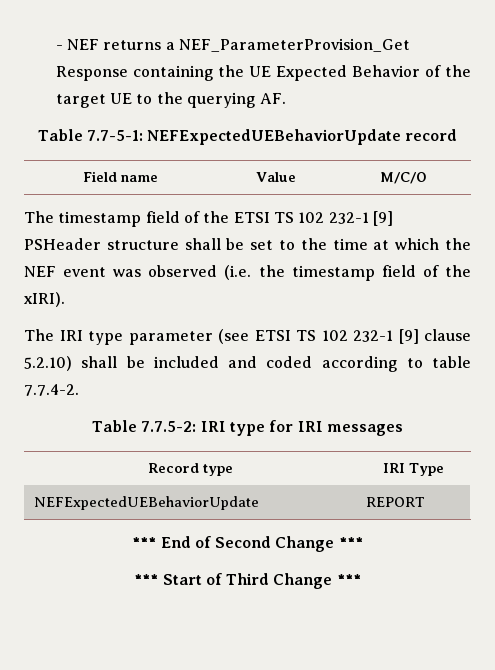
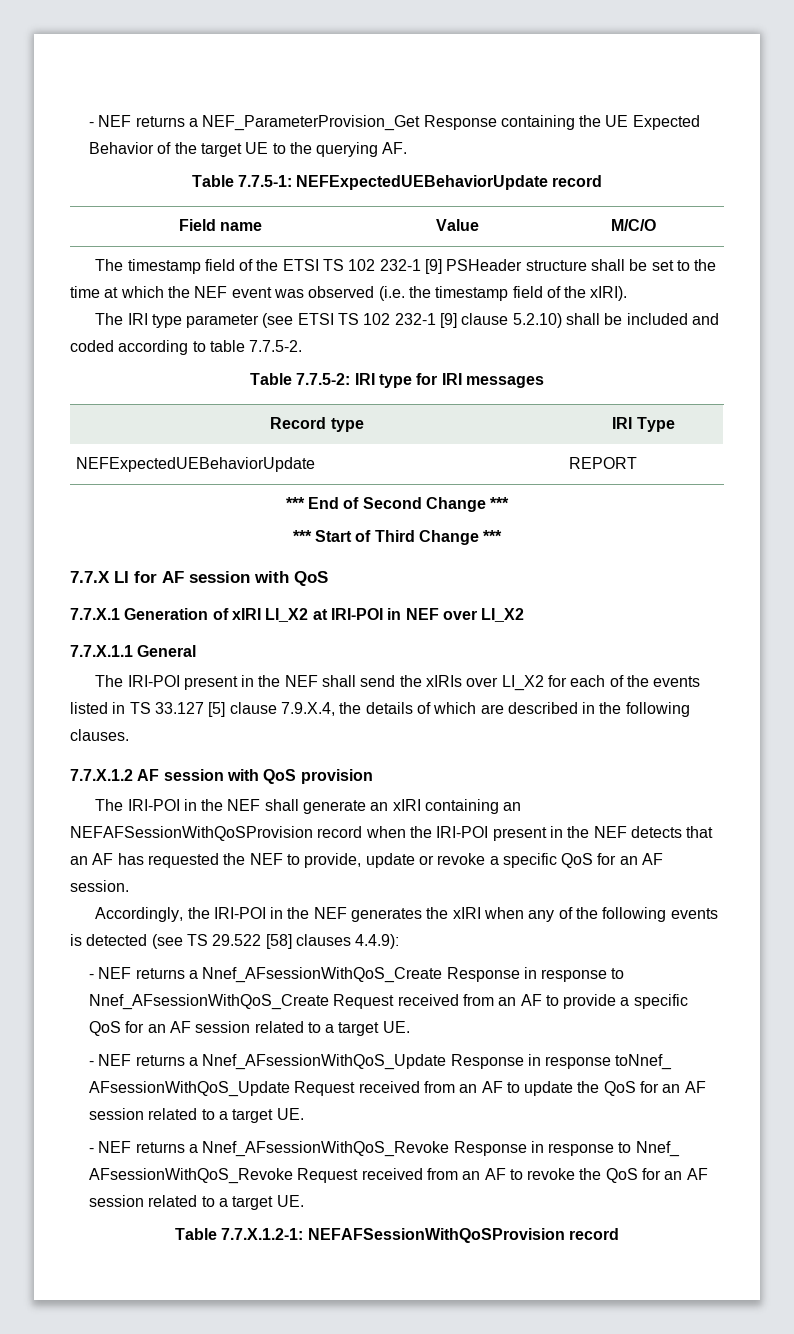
- Table 7.7-5-1: NEFExpectedUEBehaviorUpdate record
+ Table 7.7.5-1: NEFExpectedUEBehaviorUpdate record
- The IRI type parameter (see ETSI TS 102 232-1 [9] clause 5.2.10) shall be included and coded according to table 7.7.4-2.
+ The IRI type parameter (see ETSI TS 102 232-1 [9] clause 5.2.10) shall be included and coded according to table 7.7.5-2.
+ 7.7.X LI for AF session with QoS
+ 7.7.X.1 Generation of xIRI LI_X2 at IRI-POI in NEF over LI_X2
+ 7.7.X.1.1 General
+ The IRI-POI present in the NEF shall send the xIRIs over LI_X2 for each of the events listed in TS 33.127 [5] clause 7.9.X.4, the details of which are described in the following clauses.
+ 7.7.X.1.2 AF session with QoS provision
+ The IRI-POI in the NEF shall generate an xIRI containing an NEFAFSessionWithQoSProvision record when the IRI-POI present in the NEF detects that an AF has requested the NEF to provide, update or revoke a specific QoS for an AF session.
+ Accordingly, the IRI-POI in the NEF generates the xIRI when any of the following events is detected (see TS 29.522 [58] clauses 4.4.9):
+ - NEF returns a Nnef_AFsessionWithQoS_Create Response in response to Nnef_AFsessionWithQoS_Create Request received from an AF to provide a specific QoS for an AF session related to a target UE.
+ - NEF returns a Nnef_AFsessionWithQoS_Update Response in response toNnef_ AFsessionWithQoS_Update Request received from an AF to update the QoS for an AF session related to a target UE.
+ - NEF returns a Nnef_AFsessionWithQoS_Revoke Response in response to Nnef_ AFsessionWithQoS_Revoke Request received from an AF to revoke the QoS for an AF session related to a target UE.
+ Table 7.7.X.1.2-1: NEFAFSessionWithQoSProvision record

